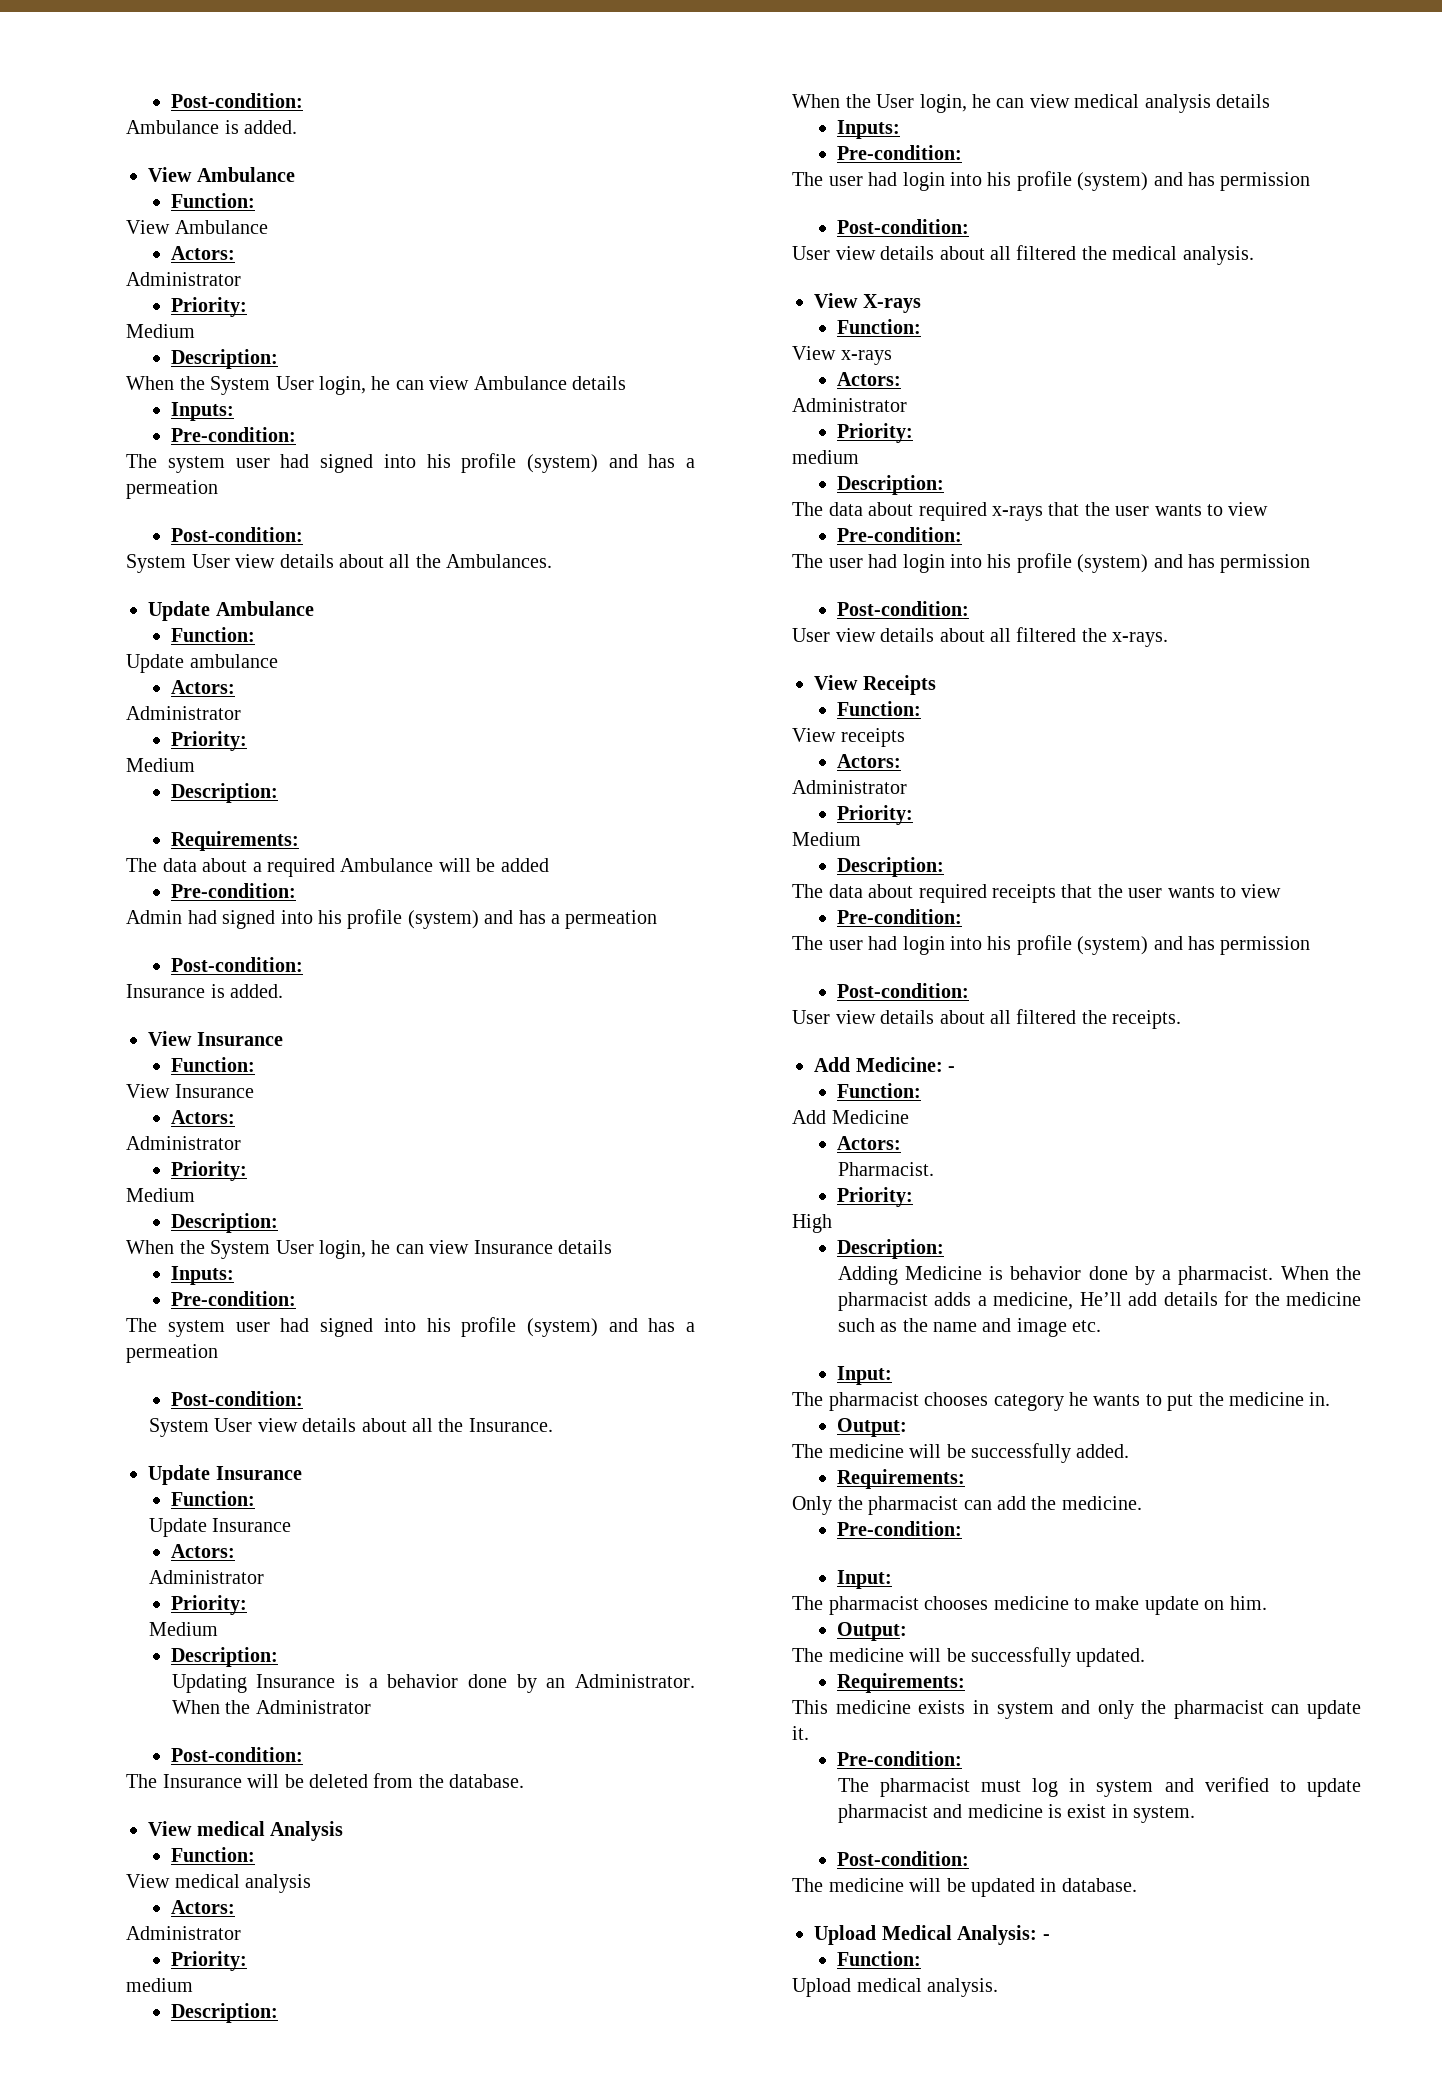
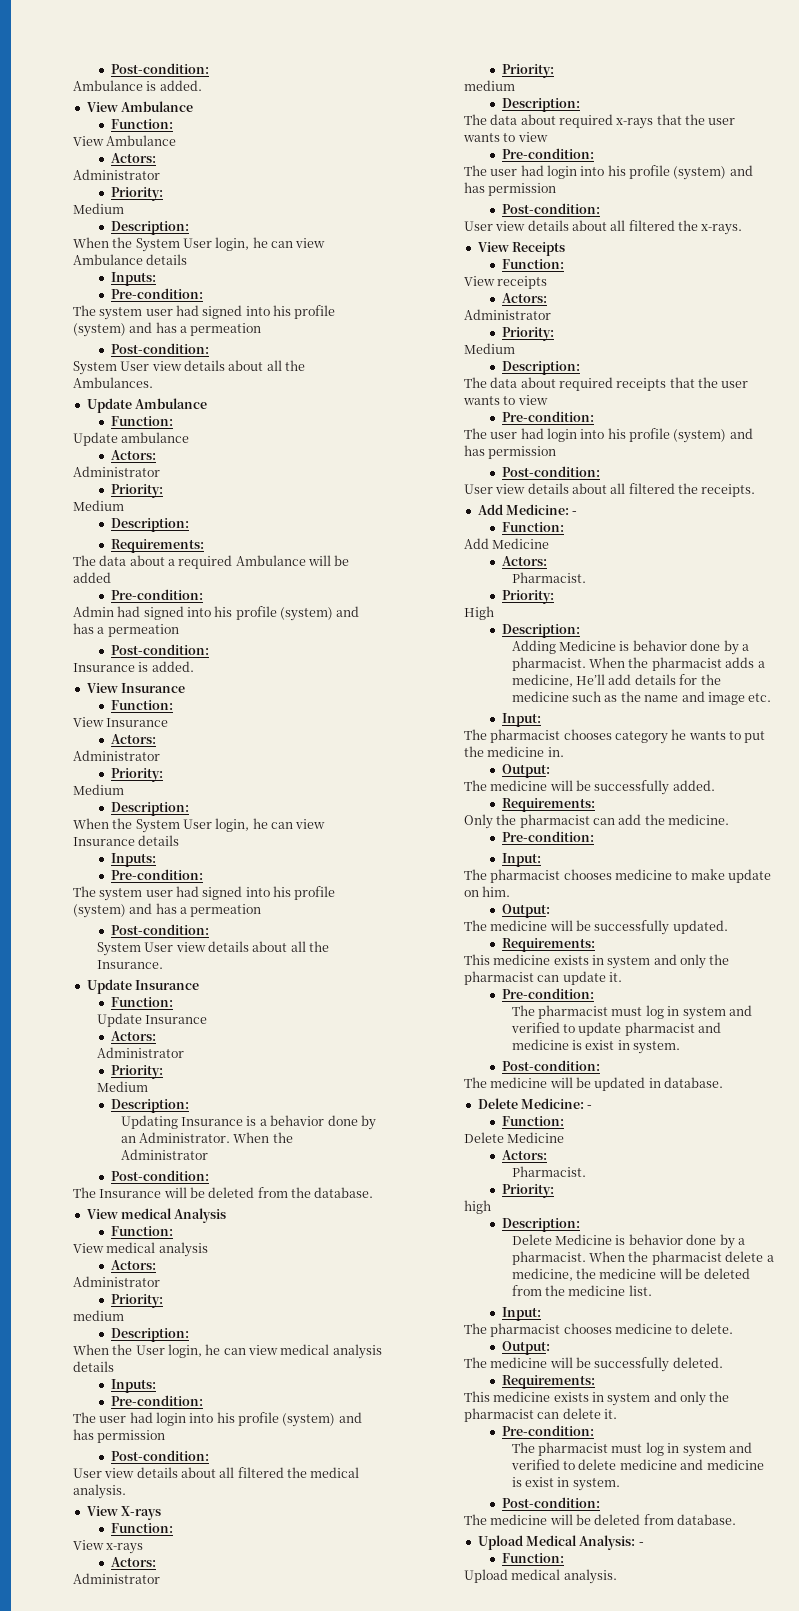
+ Delete Medicine: -
+ Function:
+ Delete Medicine
+ Actors:
+ Pharmacist.
+ Priority:
+ high
+ Description:
+ Delete Medicine is behavior done by a pharmacist. When the pharmacist delete a medicine, the medicine will be deleted from the medicine list.
+ Input:
+ The pharmacist chooses medicine to delete.
+ Output:
+ The medicine will be successfully deleted.
+ Requirements:
+ This medicine exists in system and only the pharmacist can delete it.
+ Pre-condition:
+ The pharmacist must log in system and verified to delete medicine and medicine is exist in system.
+ Post-condition:
+ The medicine will be deleted from database.

